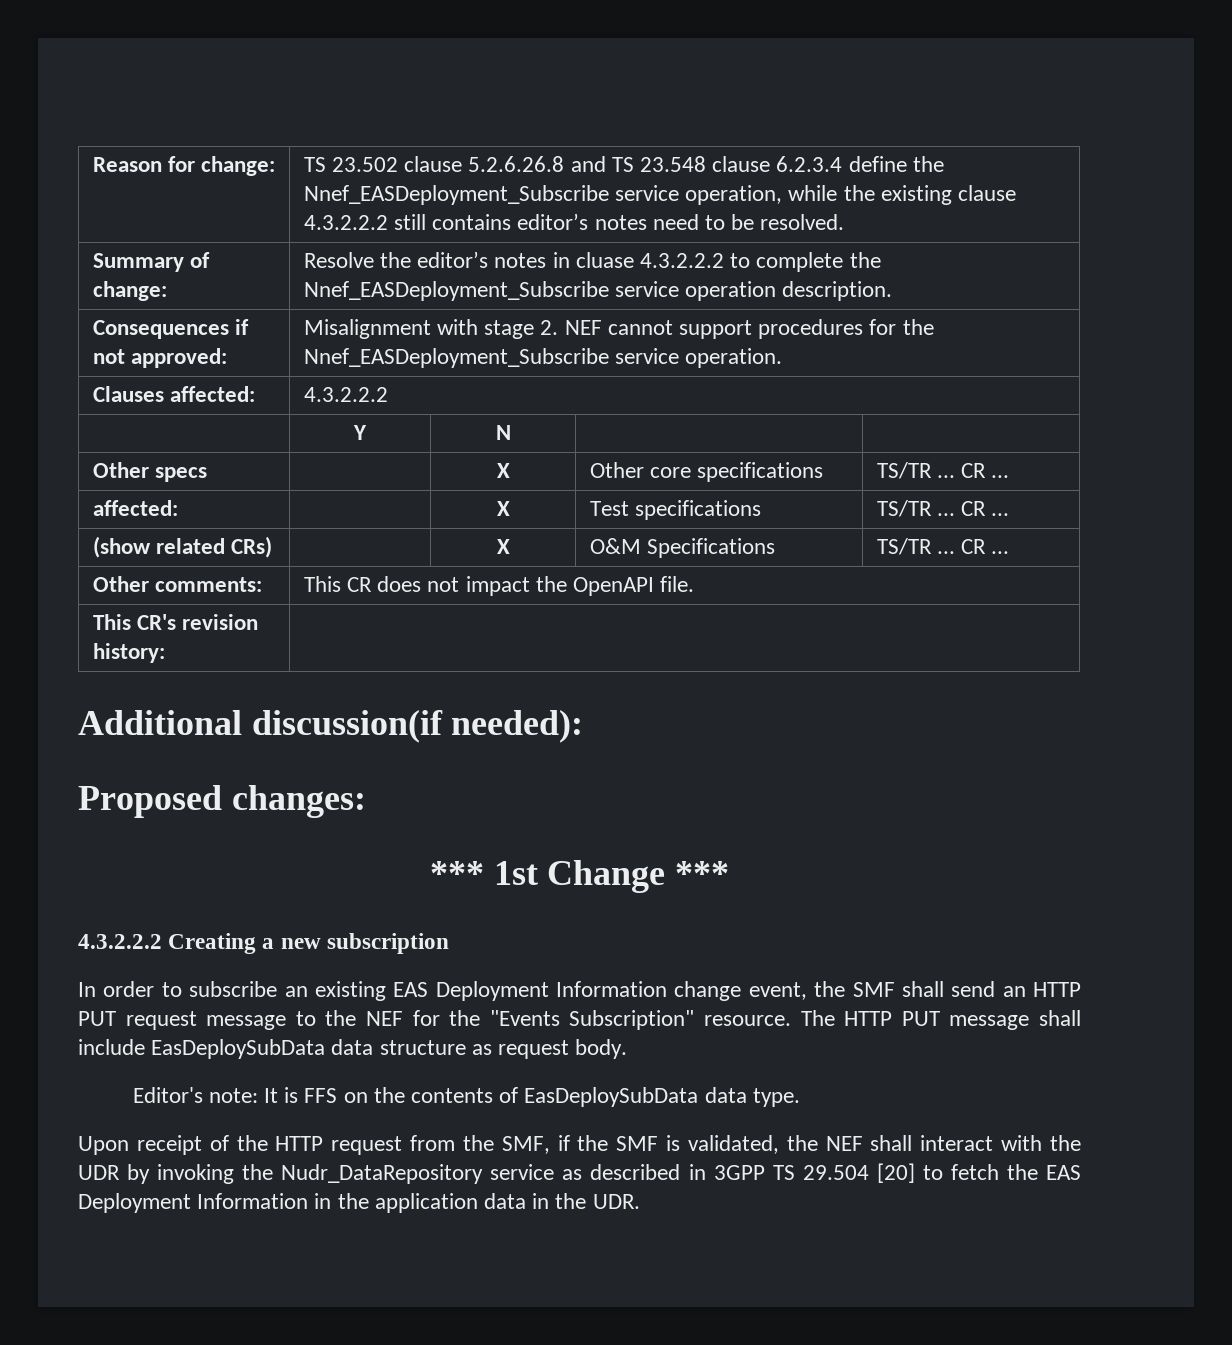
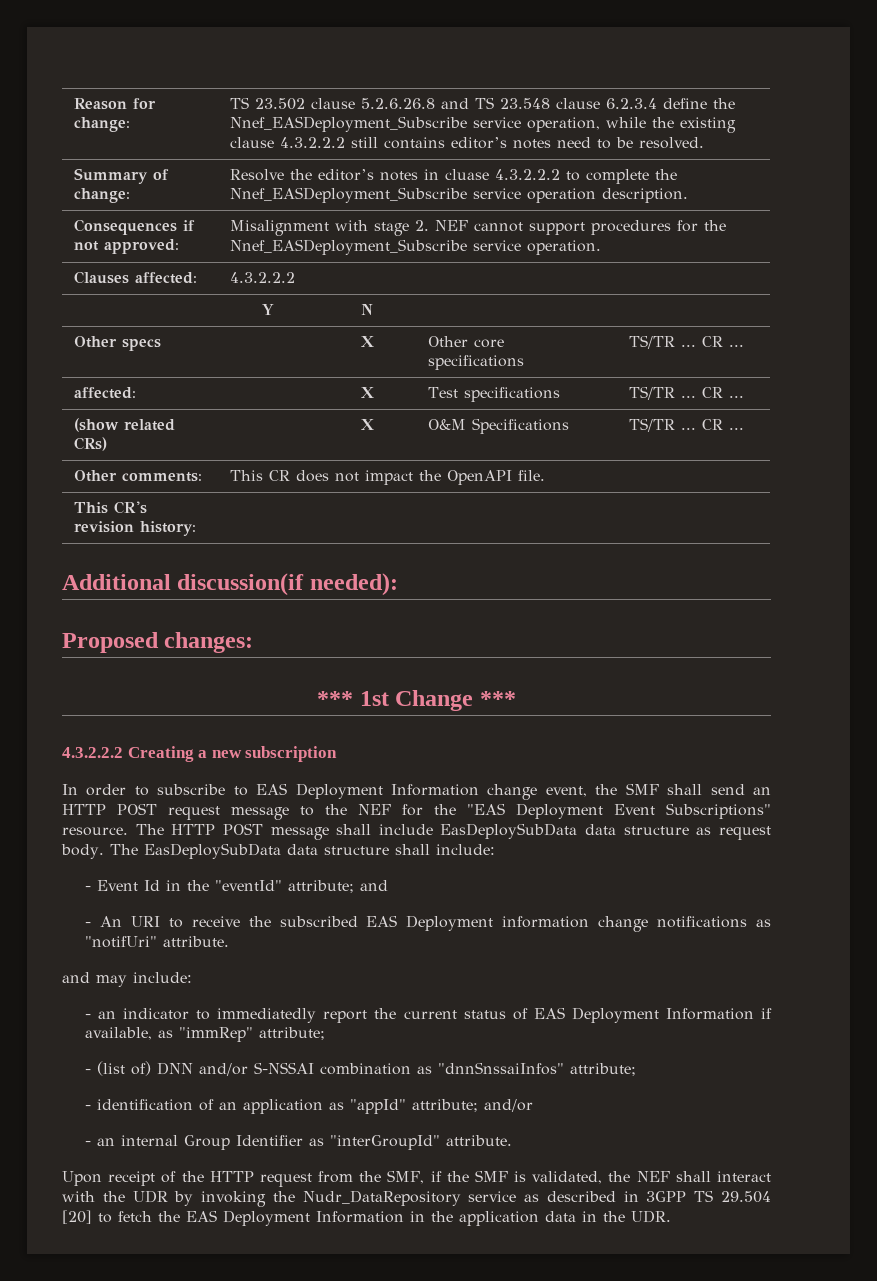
- In order to subscribe an existing EAS Deployment Information change event, the SMF shall send an HTTP PUT request message to the NEF for the "Events Subscription" resource.
+ In order to subscribe to EAS Deployment Information change event, the SMF shall send an HTTP POST request message to the NEF for the "EAS Deployment Event Subscriptions" resource.
- The HTTP PUT message shall include EasDeploySubData data structure as request body.
- Editor's note: It is FFS on the contents of EasDeploySubData data type.
+ The HTTP POST message shall include EasDeploySubData data structure as request body. The EasDeploySubData data structure shall include:
+ - Event Id in the "eventId" attribute; and
+ - An URI to receive the subscribed EAS Deployment information change notifications as "notifUri" attribute.
+ and may include:
+ - an indicator to immediatedly report the current status of EAS Deployment Information if available, as "immRep" attribute;
+ - (list of) DNN and/or S-NSSAI combination as "dnnSnssaiInfos" attribute;
+ - identification of an application as "appId" attribute; and/or
+ - an internal Group Identifier as "interGroupId" attribute.

